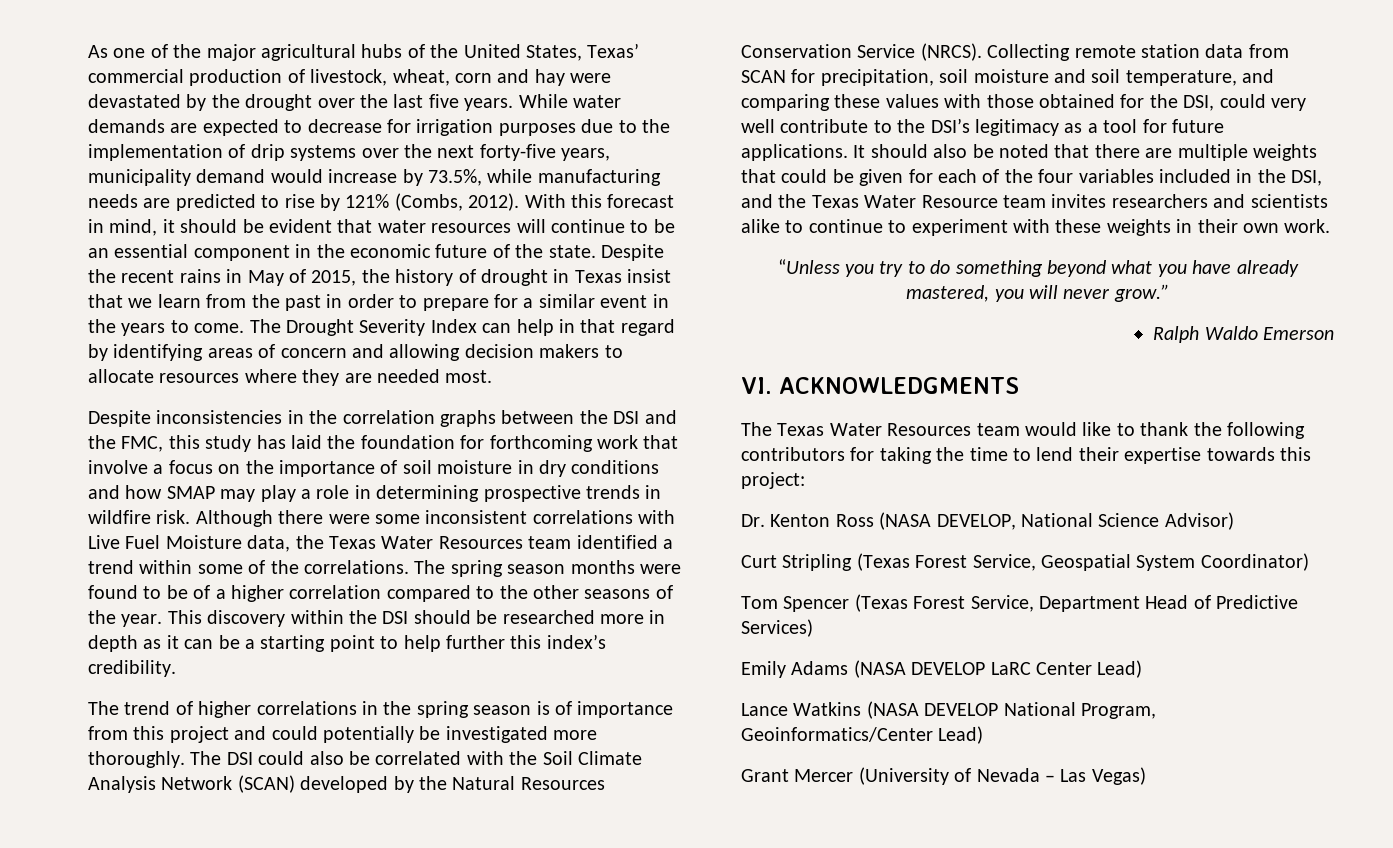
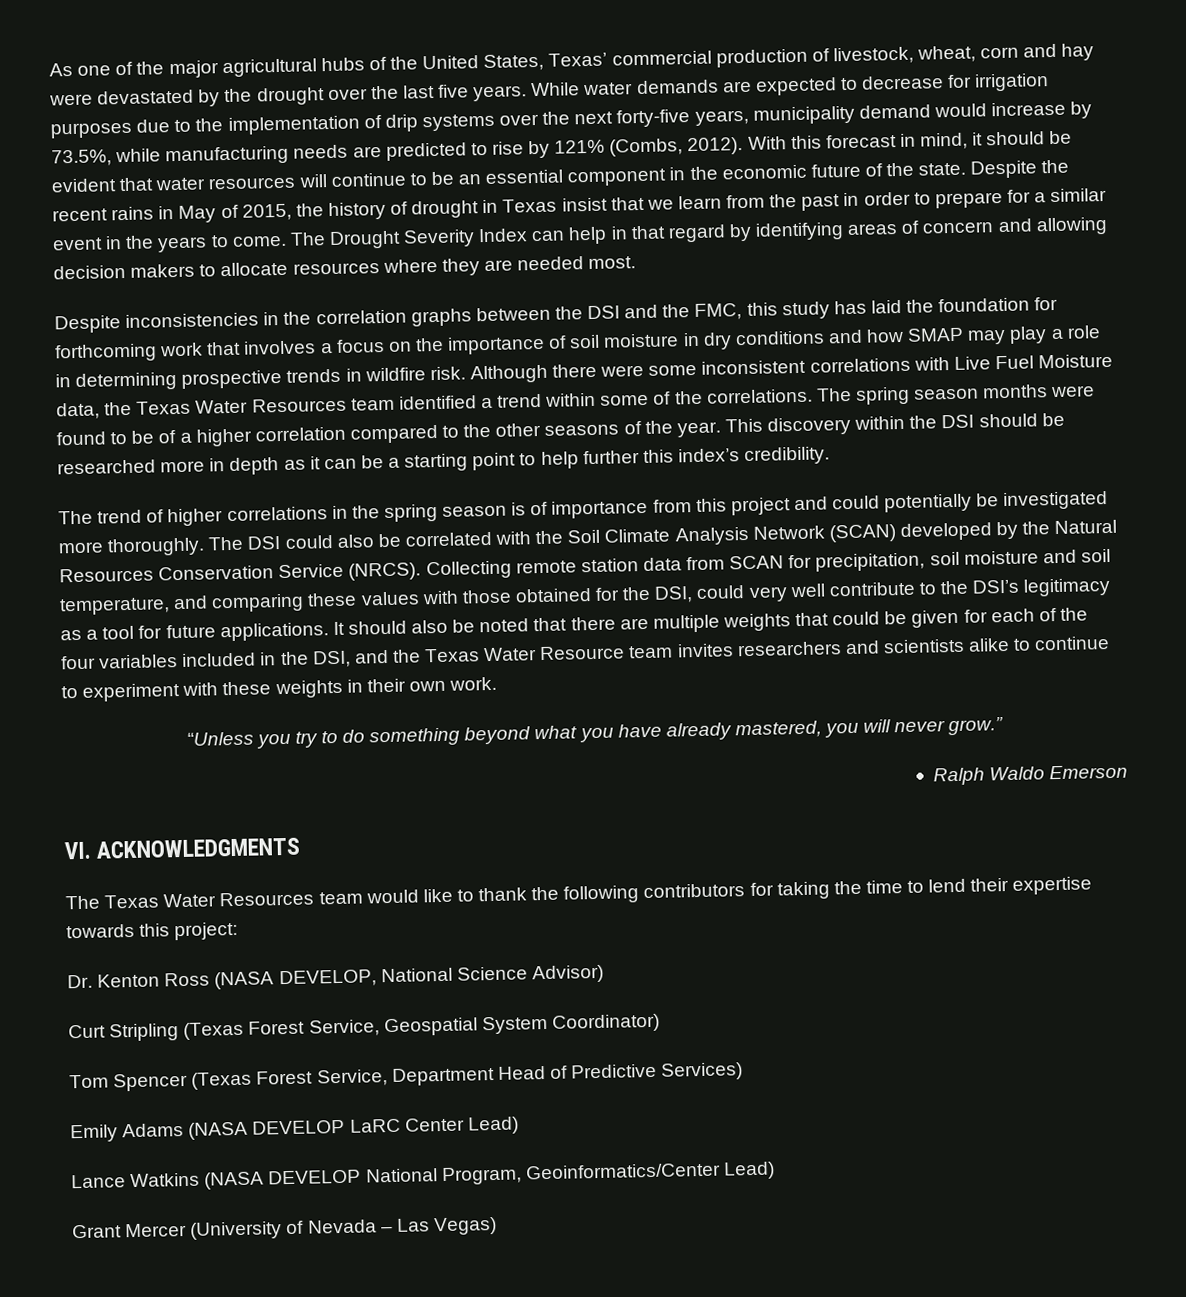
- Despite inconsistencies in the correlation graphs between the DSI and the FMC, this study has laid the foundation for forthcoming work that involve a focus on the importance of soil moisture in dry conditions and how SMAP may play a role in determining prospective trends in wildfire risk.
+ Despite inconsistencies in the correlation graphs between the DSI and the FMC, this study has laid the foundation for forthcoming work that involves a focus on the importance of soil moisture in dry conditions and how SMAP may play a role in determining prospective trends in wildfire risk.

